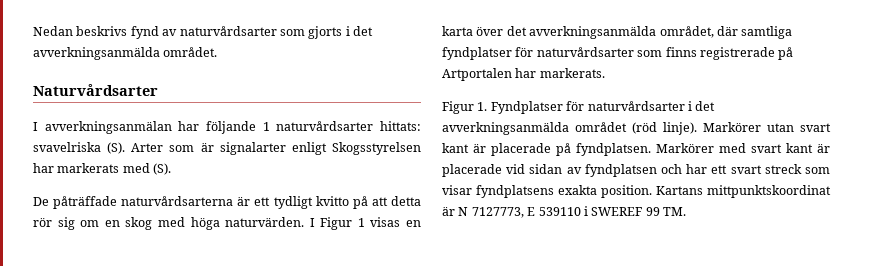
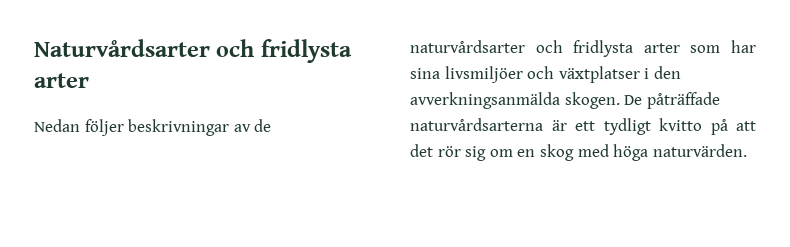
- Nedan beskrivs fynd av naturvårdsarter som gjorts i det avverkningsanmälda området.
- Naturvårdsarter
- I avverkningsanmälan har följande 1 naturvårdsarter hittats: svavelriska (S). Arter som är signalarter enligt Skogsstyrelsen har markerats med (S).
- De påträffade naturvårdsarterna är ett tydligt kvitto på att detta rör sig om en skog med höga naturvärden. I Figur 1 visas en karta över det avverkningsanmälda området, där samtliga fyndplatser för naturvårdsarter som finns registrerade på Artportalen har markerats.
- Figur 1. Fyndplatser för naturvårdsarter i det avverkningsanmälda området (röd linje). Markörer utan svart kant är placerade på fyndplatsen. Markörer med svart kant är placerade vid sidan av fyndplatsen och har ett svart streck som visar fyndplatsens exakta position. Kartans mittpunktskoordinat är N 7127773, E 539110 i SWEREF 99 TM.
+ Naturvårdsarter och fridlysta arter
+ Nedan följer beskrivningar av de naturvårdsarter och fridlysta arter som har sina livsmiljöer och växtplatser i den avverkningsanmälda skogen. De påträffade naturvårdsarterna är ett tydligt kvitto på att det rör sig om en skog med höga naturvärden.

